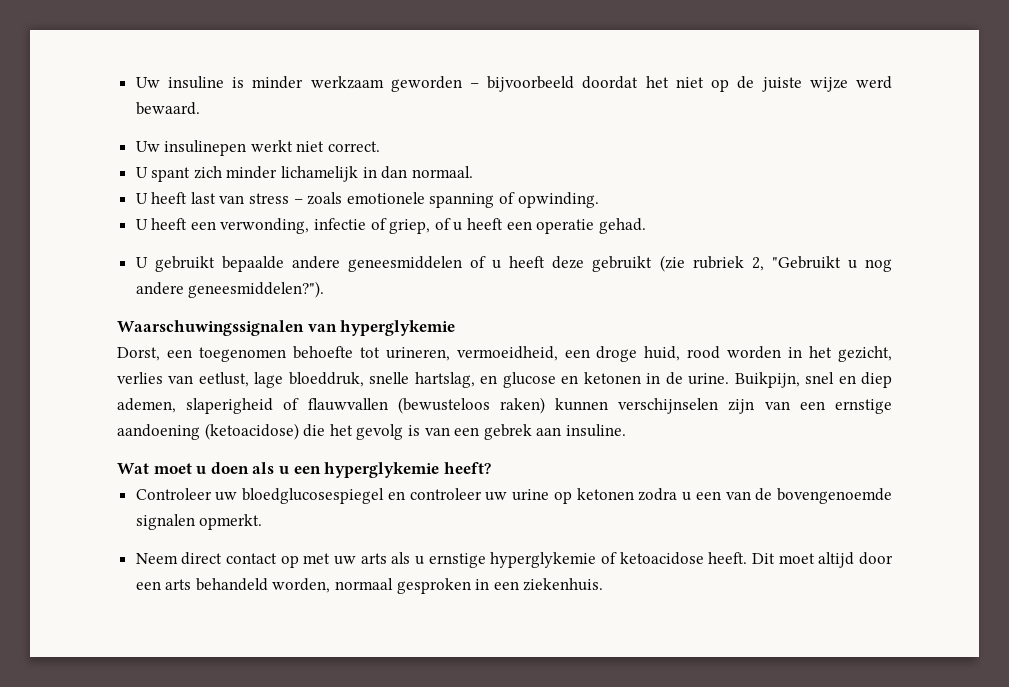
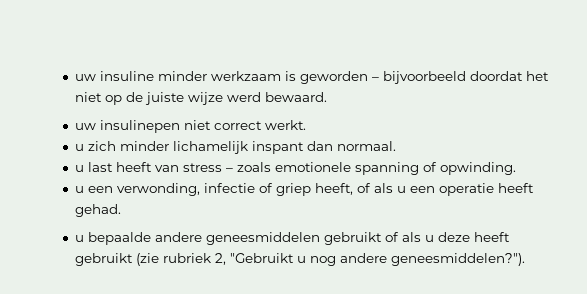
- Uw insuline is minder werkzaam geworden – bijvoorbeeld doordat het niet op de juiste wijze werd bewaard.
+ uw insuline minder werkzaam is geworden – bijvoorbeeld doordat het niet op de juiste wijze werd bewaard.
- Uw insulinepen werkt niet correct.
- U spant zich minder lichamelijk in dan normaal.
+ uw insulinepen niet correct werkt.
+ u zich minder lichamelijk inspant dan normaal.
- U heeft last van stress – zoals emotionele spanning of opwinding.
+ u last heeft van stress – zoals emotionele spanning of opwinding.
- U heeft een verwonding, infectie of griep, of u heeft een operatie gehad.
+ u een verwonding, infectie of griep heeft, of als u een operatie heeft gehad.
- U gebruikt bepaalde andere geneesmiddelen of u heeft deze gebruikt (zie rubriek 2, "Gebruikt u nog andere geneesmiddelen?").
+ u bepaalde andere geneesmiddelen gebruikt of als u deze heeft gebruikt (zie rubriek 2, "Gebruikt u nog andere geneesmiddelen?").
- Waarschuwingssignalen van hyperglykemie
- Dorst, een toegenomen behoefte tot urineren, vermoeidheid, een droge huid, rood worden in het gezicht, verlies van eetlust, lage bloeddruk, snelle hartslag, en glucose en ketonen in de urine. Buikpijn, snel en diep ademen, slaperigheid of flauwvallen (bewusteloos raken) kunnen verschijnselen zijn van een ernstige aandoening (ketoacidose) die het gevolg is van een gebrek aan insuline.
- Wat moet u doen als u een hyperglykemie heeft?
- Controleer uw bloedglucosespiegel en controleer uw urine op ketonen zodra u een van de bovengenoemde signalen opmerkt.
- Neem direct contact op met uw arts als u ernstige hyperglykemie of ketoacidose heeft. Dit moet altijd door een arts behandeld worden, normaal gesproken in een ziekenhuis.

